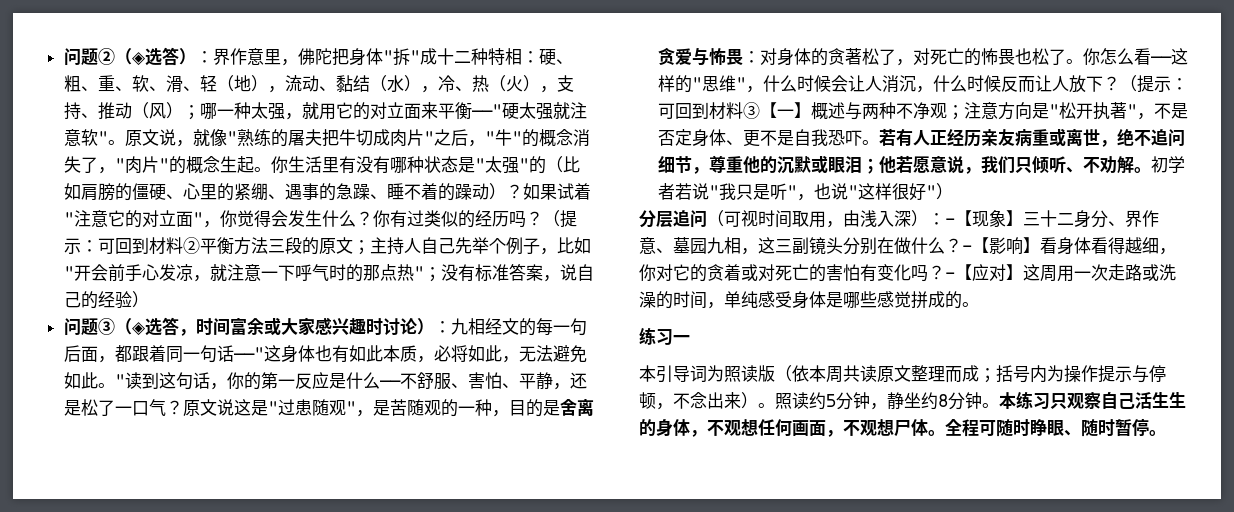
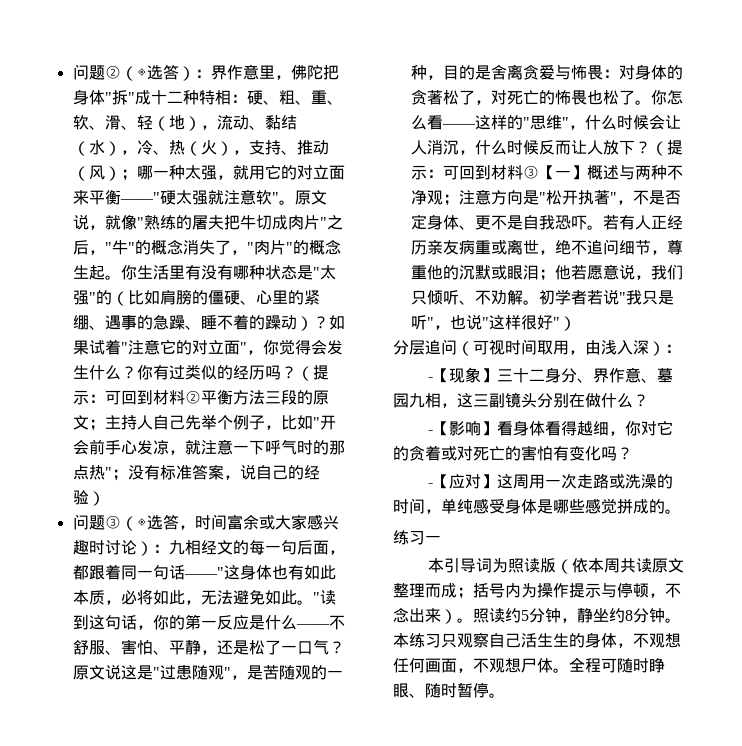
- 分层追问（可视时间取用，由浅入深）：-【现象】三十二身分、界作意、墓园九相，这三副镜头分别在做什么？-【影响】看身体看得越细，你对它的贪着或对死亡的害怕有变化吗？-【应对】这周用一次走路或洗澡的时间，单纯感受身体是哪些感觉拼成的。
+ 分层追问（可视时间取用，由浅入深）：
+ -【现象】三十二身分、界作意、墓园九相，这三副镜头分别在做什么？
+ -【影响】看身体看得越细，你对它的贪着或对死亡的害怕有变化吗？
+ -【应对】这周用一次走路或洗澡的时间，单纯感受身体是哪些感觉拼成的。

